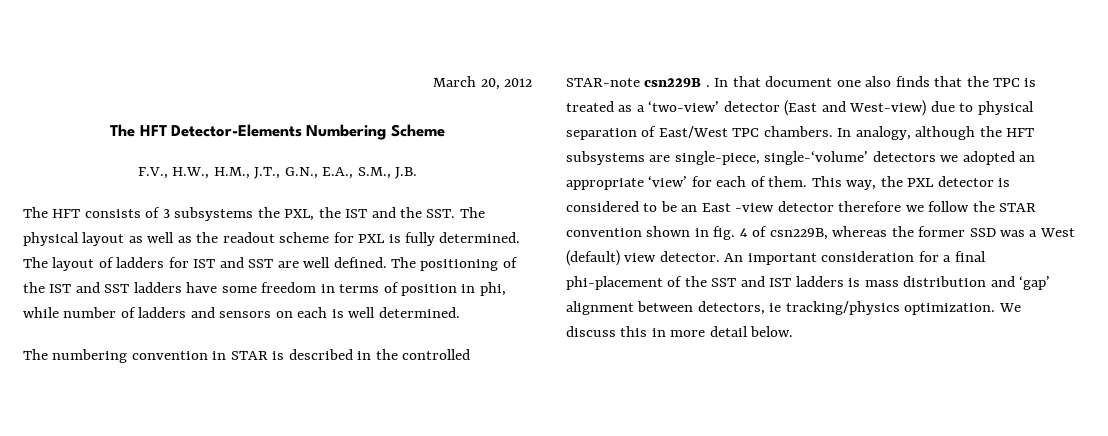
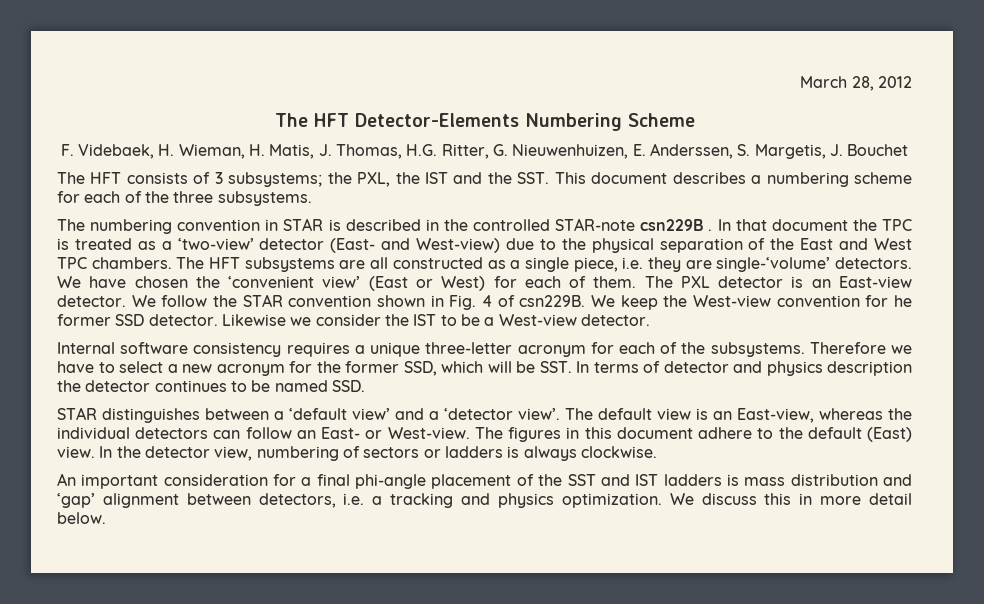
- March 20, 2012
+ March 28, 2012
- F.V., H.W., H.M., J.T., G.N., E.A., S.M., J.B.
+ F. Videbaek, H. Wieman, H. Matis, J. Thomas, H.G. Ritter, G. Nieuwenhuizen, E. Anderssen, S. Margetis, J. Bouchet
- The HFT consists of 3 subsystems the PXL, the IST and the SST. The physical layout as well as the readout scheme for PXL is fully determined. The layout of ladders for IST and SST are well defined. The positioning of the IST and SST ladders have some freedom in terms of position in phi, while number of ladders and sensors on each is well determined.
+ The HFT consists of 3 subsystems; the PXL, the IST and the SST. This document describes a numbering scheme for each of the three subsystems.
- In that document one also finds that the TPC is treated as a ‘two-view’ detector (East and West-view) due to physical separation of East/West TPC chambers. In analogy, although the HFT subsystems are single-piece, single-‘volume’ detectors we adopted an appropriate ‘view’ for each of them. This way, the PXL detector is considered to be an East -view detector therefore we follow the STAR convention shown in fig. 4 of csn229B, whereas the former SSD was a West (default) view detector. An important consideration for a final phi-placement of the SST and IST ladders is mass distribution and ‘gap’ alignment between detectors, ie tracking/physics optimization.
+ In that document the TPC is treated as a ‘two-view’ detector (East- and West-view) due to the physical separation of the East and West TPC chambers. The HFT subsystems are all constructed as a single piece, i.e. they are single-‘volume’ detectors. We have chosen the ‘convenient view’ (East or West) for each of them. The PXL detector is an East-view detector. We follow the STAR convention shown in Fig. 4 of csn229B. We keep the West-view convention for he former SSD detector. Likewise we consider the IST to be a West-view detector.
+ Internal software consistency requires a unique three-letter acronym for each of the subsystems. Therefore we have to select a new acronym for the former SSD, which will be SST. In terms of detector and physics description the detector continues to be named SSD.
+ STAR distinguishes between a ‘default view’ and a ‘detector view’. The default view is an East-view, whereas the individual detectors can follow an East- or West-view. The figures in this document adhere to the default (East) view. In the detector view, numbering of sectors or ladders is always clockwise.
+ An important consideration for a final phi-angle placement of the SST and IST ladders is mass distribution and ‘gap’ alignment between detectors, i.e. a tracking and physics optimization.

